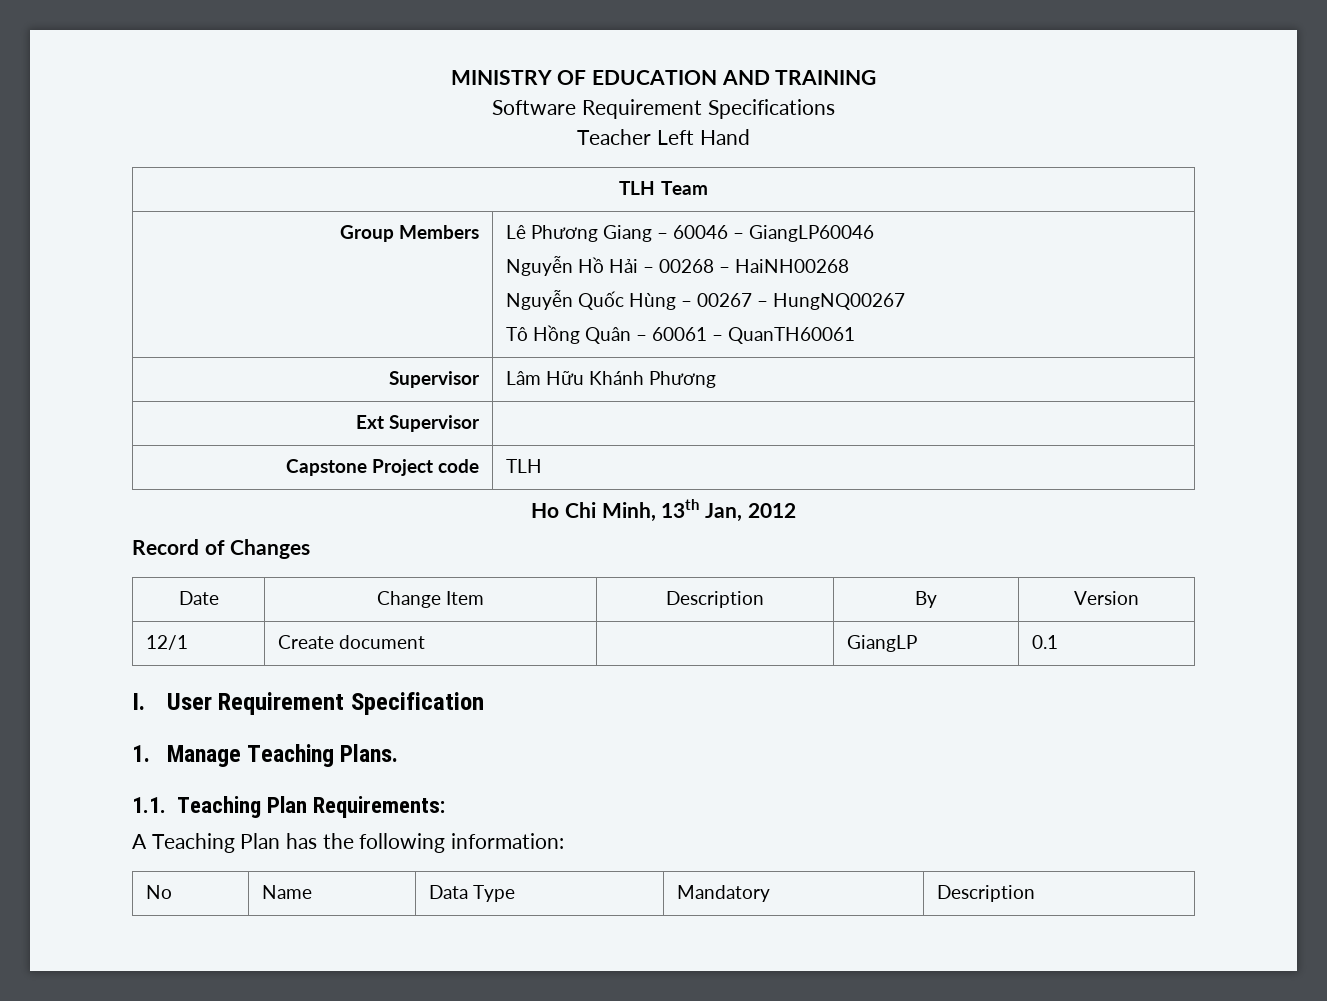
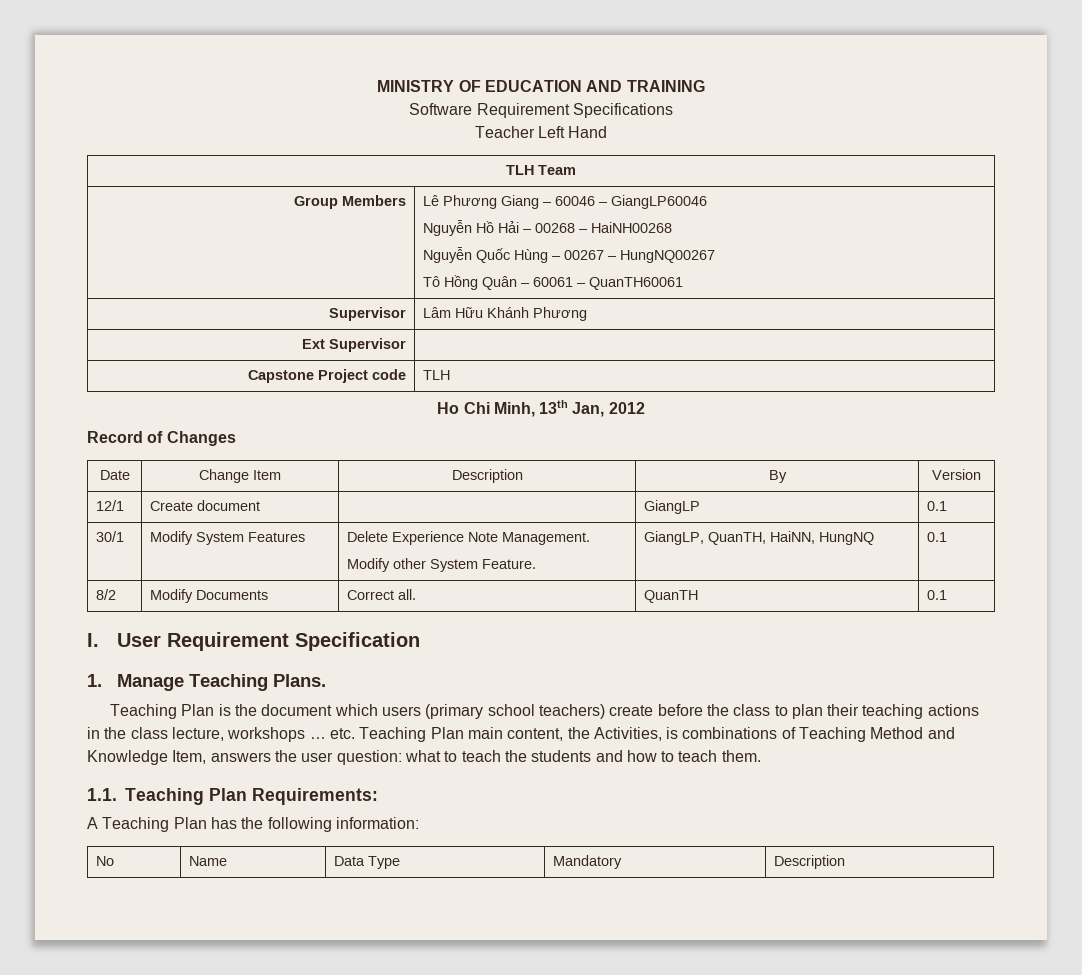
+ 30/1 | Modify System Features | Delete Experience Note Management.
+ Modify other System Feature. | GiangLP, QuanTH, HaiNN, HungNQ | 0.1
+ 8/2 | Modify Documents | Correct all. | QuanTH | 0.1
+ Teaching Plan is the document which users (primary school teachers) create before the class to plan their teaching actions in the class lecture, workshops … etc. Teaching Plan main content, the Activities, is combinations of Teaching Method and Knowledge Item, answers the user question: what to teach the students and how to teach them.

